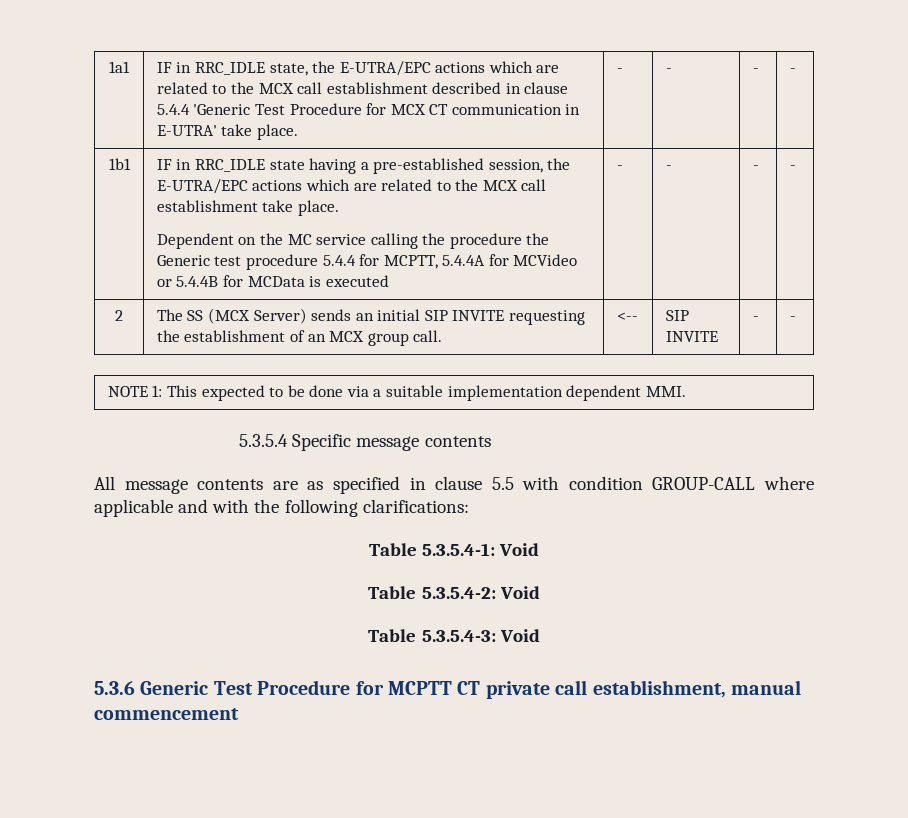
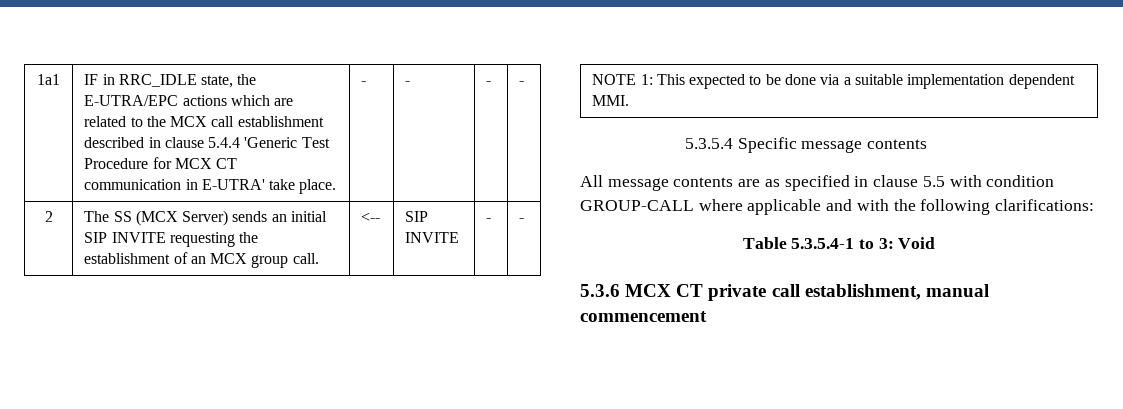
- 1b1 | IF in RRC_IDLE state having a pre-established session, the E-UTRA/EPC actions which are related to the MCX call establishment take place.
- Dependent on the MC service calling the procedure the Generic test procedure 5.4.4 for MCPTT, 5.4.4A for MCVideo or 5.4.4B for MCData is executed | - | - | - | -
- Table 5.3.5.4-1: Void
- Table 5.3.5.4-2: Void
- Table 5.3.5.4-3: Void
- 5.3.6 Generic Test Procedure for MCPTT CT private call establishment, manual commencement
+ Table 5.3.5.4-1 to 3: Void
+ 5.3.6 MCX CT private call establishment, manual commencement

